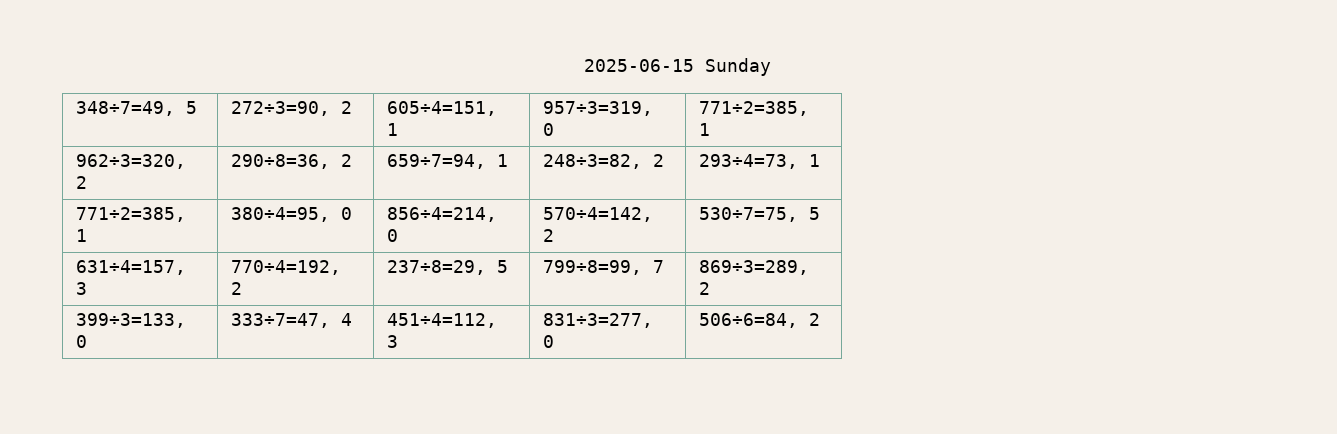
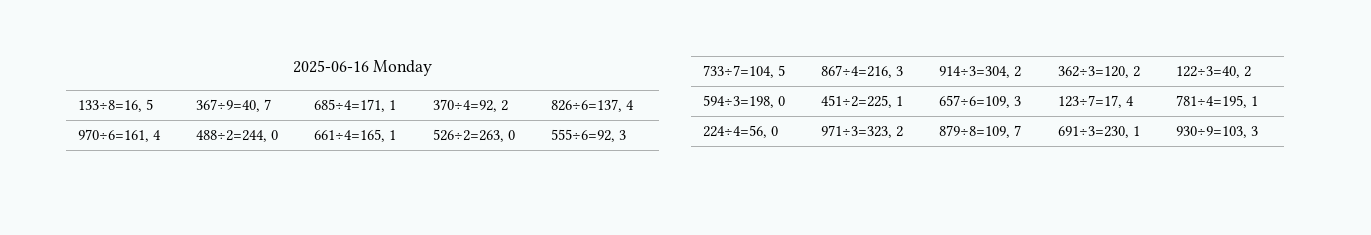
- 2025-06-15 Sunday
- 348÷7=49, 5 | 272÷3=90, 2 | 605÷4=151, 1 | 957÷3=319, 0 | 771÷2=385, 1
- 962÷3=320, 2 | 290÷8=36, 2 | 659÷7=94, 1 | 248÷3=82, 2 | 293÷4=73, 1
- 771÷2=385, 1 | 380÷4=95, 0 | 856÷4=214, 0 | 570÷4=142, 2 | 530÷7=75, 5
- 631÷4=157, 3 | 770÷4=192, 2 | 237÷8=29, 5 | 799÷8=99, 7 | 869÷3=289, 2
- 399÷3=133, 0 | 333÷7=47, 4 | 451÷4=112, 3 | 831÷3=277, 0 | 506÷6=84, 2
+ 2025-06-16 Monday
+ 133÷8=16, 5 | 367÷9=40, 7 | 685÷4=171, 1 | 370÷4=92, 2 | 826÷6=137, 4
+ 970÷6=161, 4 | 488÷2=244, 0 | 661÷4=165, 1 | 526÷2=263, 0 | 555÷6=92, 3
+ 733÷7=104, 5 | 867÷4=216, 3 | 914÷3=304, 2 | 362÷3=120, 2 | 122÷3=40, 2
+ 594÷3=198, 0 | 451÷2=225, 1 | 657÷6=109, 3 | 123÷7=17, 4 | 781÷4=195, 1
+ 224÷4=56, 0 | 971÷3=323, 2 | 879÷8=109, 7 | 691÷3=230, 1 | 930÷9=103, 3

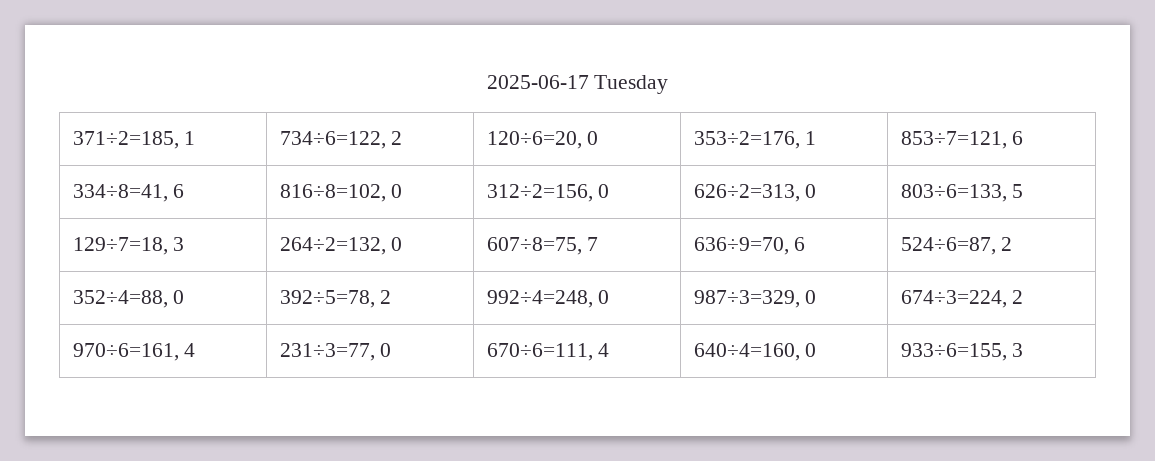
- 2025-06-16 Monday
- 133÷8=16, 5 | 367÷9=40, 7 | 685÷4=171, 1 | 370÷4=92, 2 | 826÷6=137, 4
+ 2025-06-17 Tuesday
+ 371÷2=185, 1 | 734÷6=122, 2 | 120÷6=20, 0 | 353÷2=176, 1 | 853÷7=121, 6
+ 334÷8=41, 6 | 816÷8=102, 0 | 312÷2=156, 0 | 626÷2=313, 0 | 803÷6=133, 5
+ 129÷7=18, 3 | 264÷2=132, 0 | 607÷8=75, 7 | 636÷9=70, 6 | 524÷6=87, 2
+ 352÷4=88, 0 | 392÷5=78, 2 | 992÷4=248, 0 | 987÷3=329, 0 | 674÷3=224, 2
- 970÷6=161, 4 | 488÷2=244, 0 | 661÷4=165, 1 | 526÷2=263, 0 | 555÷6=92, 3
- 733÷7=104, 5 | 867÷4=216, 3 | 914÷3=304, 2 | 362÷3=120, 2 | 122÷3=40, 2
- 594÷3=198, 0 | 451÷2=225, 1 | 657÷6=109, 3 | 123÷7=17, 4 | 781÷4=195, 1
- 224÷4=56, 0 | 971÷3=323, 2 | 879÷8=109, 7 | 691÷3=230, 1 | 930÷9=103, 3
+ 970÷6=161, 4 | 231÷3=77, 0 | 670÷6=111, 4 | 640÷4=160, 0 | 933÷6=155, 3

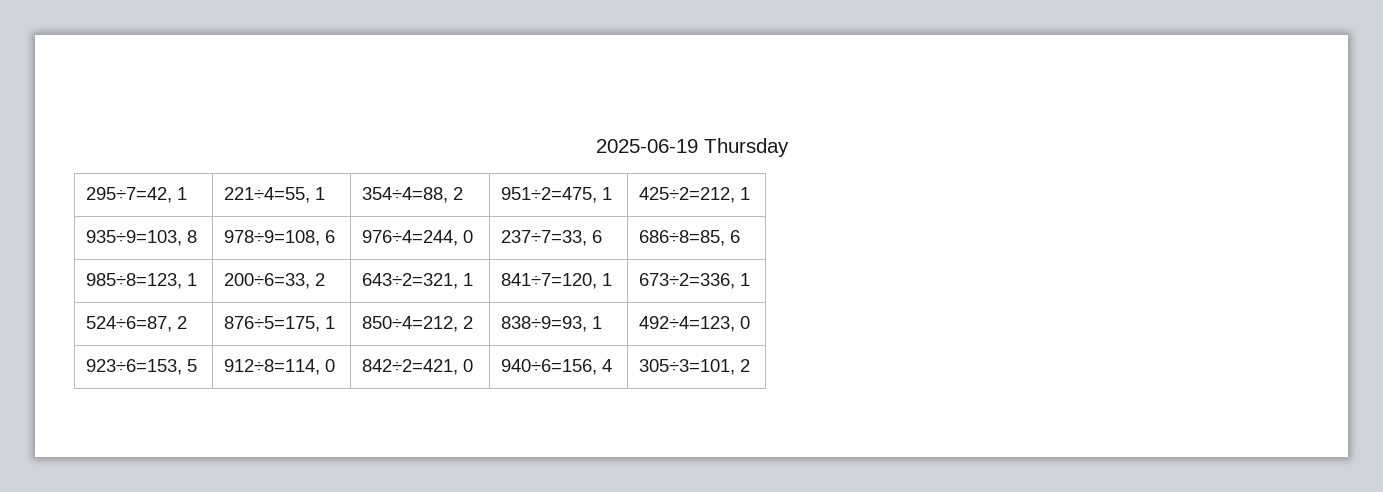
- 2025-06-17 Tuesday
- 371÷2=185, 1 | 734÷6=122, 2 | 120÷6=20, 0 | 353÷2=176, 1 | 853÷7=121, 6
- 334÷8=41, 6 | 816÷8=102, 0 | 312÷2=156, 0 | 626÷2=313, 0 | 803÷6=133, 5
- 129÷7=18, 3 | 264÷2=132, 0 | 607÷8=75, 7 | 636÷9=70, 6 | 524÷6=87, 2
- 352÷4=88, 0 | 392÷5=78, 2 | 992÷4=248, 0 | 987÷3=329, 0 | 674÷3=224, 2
- 970÷6=161, 4 | 231÷3=77, 0 | 670÷6=111, 4 | 640÷4=160, 0 | 933÷6=155, 3
+ 2025-06-19 Thursday
+ 295÷7=42, 1 | 221÷4=55, 1 | 354÷4=88, 2 | 951÷2=475, 1 | 425÷2=212, 1
+ 935÷9=103, 8 | 978÷9=108, 6 | 976÷4=244, 0 | 237÷7=33, 6 | 686÷8=85, 6
+ 985÷8=123, 1 | 200÷6=33, 2 | 643÷2=321, 1 | 841÷7=120, 1 | 673÷2=336, 1
+ 524÷6=87, 2 | 876÷5=175, 1 | 850÷4=212, 2 | 838÷9=93, 1 | 492÷4=123, 0
+ 923÷6=153, 5 | 912÷8=114, 0 | 842÷2=421, 0 | 940÷6=156, 4 | 305÷3=101, 2

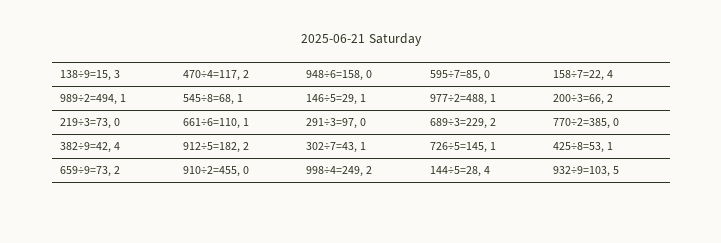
- 2025-06-19 Thursday
- 295÷7=42, 1 | 221÷4=55, 1 | 354÷4=88, 2 | 951÷2=475, 1 | 425÷2=212, 1
- 935÷9=103, 8 | 978÷9=108, 6 | 976÷4=244, 0 | 237÷7=33, 6 | 686÷8=85, 6
- 985÷8=123, 1 | 200÷6=33, 2 | 643÷2=321, 1 | 841÷7=120, 1 | 673÷2=336, 1
- 524÷6=87, 2 | 876÷5=175, 1 | 850÷4=212, 2 | 838÷9=93, 1 | 492÷4=123, 0
- 923÷6=153, 5 | 912÷8=114, 0 | 842÷2=421, 0 | 940÷6=156, 4 | 305÷3=101, 2
+ 2025-06-21 Saturday
+ 138÷9=15, 3 | 470÷4=117, 2 | 948÷6=158, 0 | 595÷7=85, 0 | 158÷7=22, 4
+ 989÷2=494, 1 | 545÷8=68, 1 | 146÷5=29, 1 | 977÷2=488, 1 | 200÷3=66, 2
+ 219÷3=73, 0 | 661÷6=110, 1 | 291÷3=97, 0 | 689÷3=229, 2 | 770÷2=385, 0
+ 382÷9=42, 4 | 912÷5=182, 2 | 302÷7=43, 1 | 726÷5=145, 1 | 425÷8=53, 1
+ 659÷9=73, 2 | 910÷2=455, 0 | 998÷4=249, 2 | 144÷5=28, 4 | 932÷9=103, 5

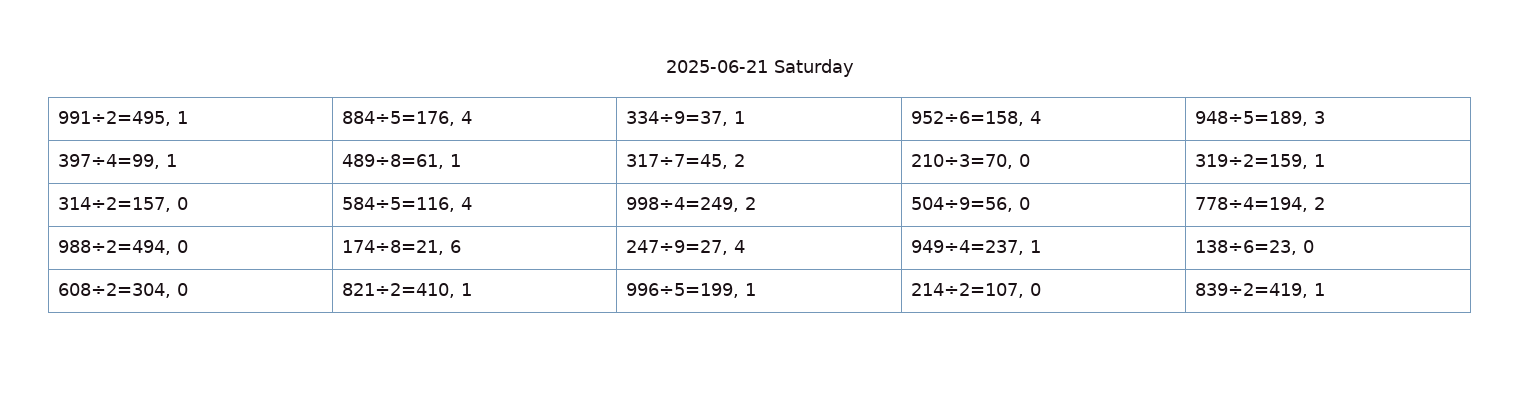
- 138÷9=15, 3 | 470÷4=117, 2 | 948÷6=158, 0 | 595÷7=85, 0 | 158÷7=22, 4
- 989÷2=494, 1 | 545÷8=68, 1 | 146÷5=29, 1 | 977÷2=488, 1 | 200÷3=66, 2
- 219÷3=73, 0 | 661÷6=110, 1 | 291÷3=97, 0 | 689÷3=229, 2 | 770÷2=385, 0
- 382÷9=42, 4 | 912÷5=182, 2 | 302÷7=43, 1 | 726÷5=145, 1 | 425÷8=53, 1
- 659÷9=73, 2 | 910÷2=455, 0 | 998÷4=249, 2 | 144÷5=28, 4 | 932÷9=103, 5
+ 991÷2=495, 1 | 884÷5=176, 4 | 334÷9=37, 1 | 952÷6=158, 4 | 948÷5=189, 3
+ 397÷4=99, 1 | 489÷8=61, 1 | 317÷7=45, 2 | 210÷3=70, 0 | 319÷2=159, 1
+ 314÷2=157, 0 | 584÷5=116, 4 | 998÷4=249, 2 | 504÷9=56, 0 | 778÷4=194, 2
+ 988÷2=494, 0 | 174÷8=21, 6 | 247÷9=27, 4 | 949÷4=237, 1 | 138÷6=23, 0
+ 608÷2=304, 0 | 821÷2=410, 1 | 996÷5=199, 1 | 214÷2=107, 0 | 839÷2=419, 1

